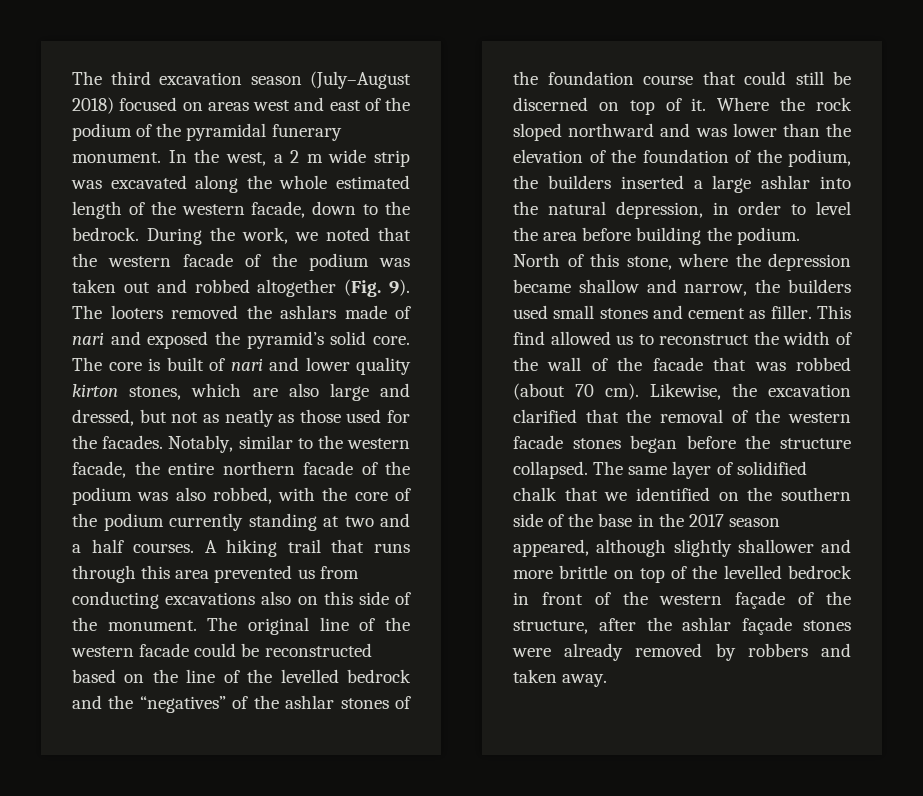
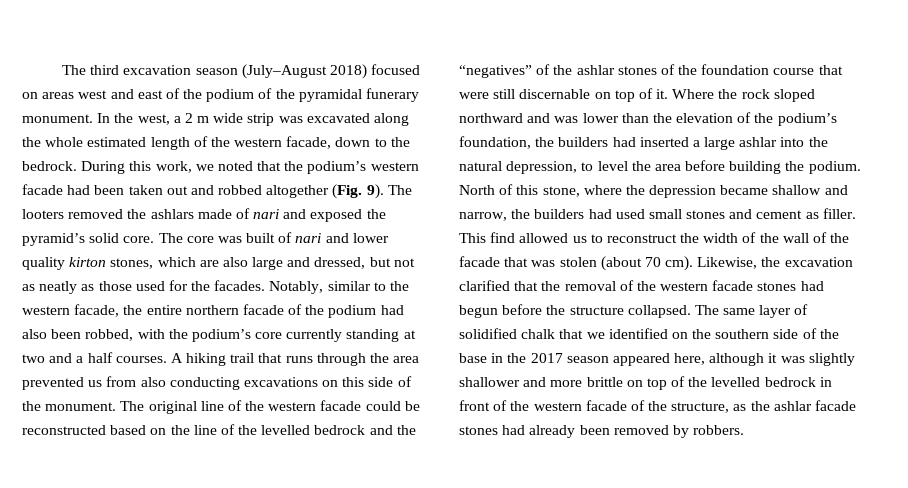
- During the work, we noted that the western facade of the podium was taken out and robbed altogether (Fig. 9).
+ During this work, we noted that the podium’s western facade had been taken out and robbed altogether (Fig. 9).
- The core is built of nari and lower quality kirton stones, which are also large and dressed, but not as neatly as those used for the facades.
+ The core was built of nari and lower quality kirton stones, which are also large and dressed, but not as neatly as those used for the facades.
- Notably, similar to the western facade, the entire northern facade of the podium was also robbed, with the core of the podium currently standing at two and a half courses.
+ Notably, similar to the western facade, the entire northern facade of the podium had also been robbed, with the podium’s core currently standing at two and a half courses.
- A hiking trail that runs through this area prevented us from conducting excavations also on this side of the monument.
+ A hiking trail that runs through the area prevented us from also conducting excavations on this side of the monument.
- The original line of the western facade could be reconstructed based on the line of the levelled bedrock and the “negatives” of the ashlar stones of the foundation course that could still be discerned on top of it.
+ The original line of the western facade could be reconstructed based on the line of the levelled bedrock and the “negatives” of the ashlar stones of the foundation course that were still discernable on top of it.
- Where the rock sloped northward and was lower than the elevation of the foundation of the podium, the builders inserted a large ashlar into the natural depression, in order to level the area before building the podium.
+ Where the rock sloped northward and was lower than the elevation of the podium’s foundation, the builders had inserted a large ashlar into the natural depression, to level the area before building the podium.
- North of this stone, where the depression became shallow and narrow, the builders used small stones and cement as filler.
+ North of this stone, where the depression became shallow and narrow, the builders had used small stones and cement as filler.
- This find allowed us to reconstruct the width of the wall of the facade that was robbed (about 70 cm).
+ This find allowed us to reconstruct the width of the wall of the facade that was stolen (about 70 cm).
- Likewise, the excavation clarified that the removal of the western facade stones began before the structure collapsed.
+ Likewise, the excavation clarified that the removal of the western facade stones had begun before the structure collapsed.
- The same layer of solidified chalk that we identified on the southern side of the base in the 2017 season appeared, although slightly shallower and more brittle on top of the levelled bedrock in front of the western façade of the structure, after the ashlar façade stones were already removed by robbers and taken away.
+ The same layer of solidified chalk that we identified on the southern side of the base in the 2017 season appeared here, although it was slightly shallower and more brittle on top of the levelled bedrock in front of the western facade of the structure, as the ashlar facade stones had already been removed by robbers.

